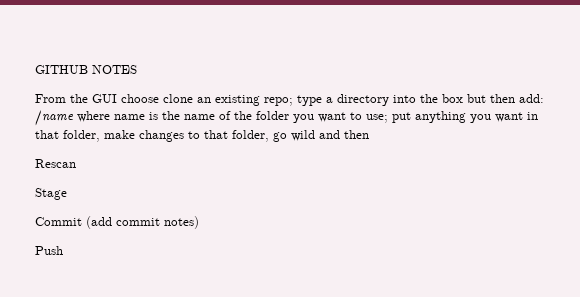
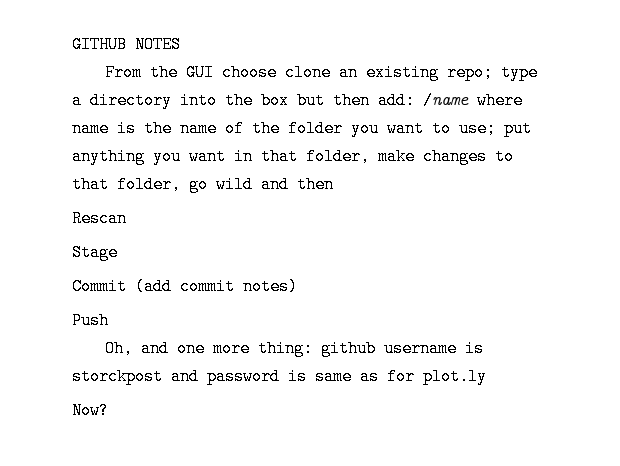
+ Oh, and one more thing: github username is storckpost and password is same as for plot.ly
+ Now?

